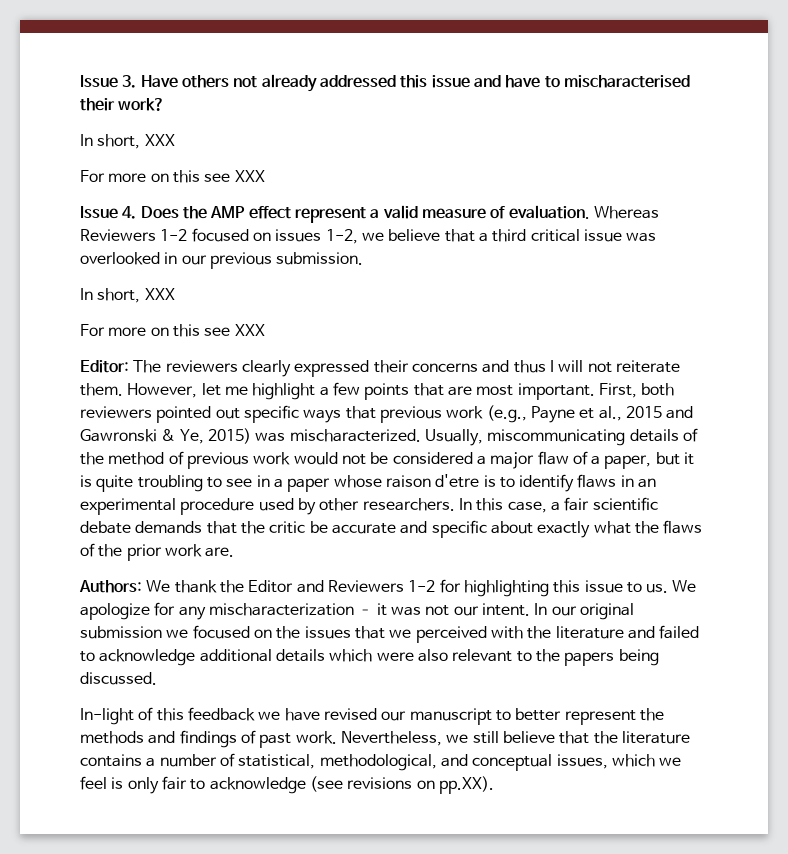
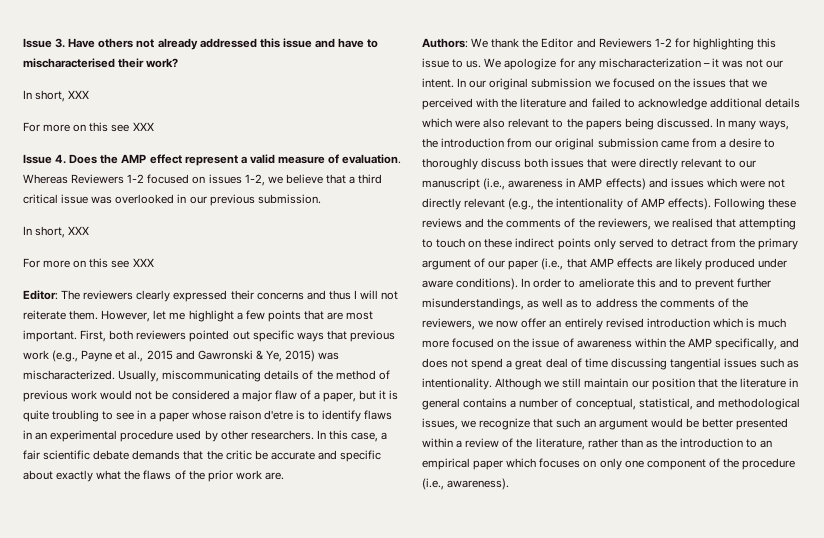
- In our original submission we focused on the issues that we perceived with the literature and failed to acknowledge additional details which were also relevant to the papers being discussed.
- In-light of this feedback we have revised our manuscript to better represent the methods and findings of past work. Nevertheless, we still believe that the literature contains a number of statistical, methodological, and conceptual issues, which we feel is only fair to acknowledge (see revisions on pp.XX).
+ In our original submission we focused on the issues that we perceived with the literature and failed to acknowledge additional details which were also relevant to the papers being discussed. In many ways, the introduction from our original submission came from a desire to thoroughly discuss both issues that were directly relevant to our manuscript (i.e., awareness in AMP effects) and issues which were not directly relevant (e.g., the intentionality of AMP effects). Following these reviews and the comments of the reviewers, we realised that attempting to touch on these indirect points only served to detract from the primary argument of our paper (i.e., that AMP effects are likely produced under aware conditions). In order to ameliorate this and to prevent further misunderstandings, as well as to address the comments of the reviewers, we now offer an entirely revised introduction which is much more focused on the issue of awareness within the AMP specifically, and does not spend a great deal of time discussing tangential issues such as intentionality. Although we still maintain our position that the literature in general contains a number of conceptual, statistical, and methodological issues, we recognize that such an argument would be better presented within a review of the literature, rather than as the introduction to an empirical paper which focuses on only one component of the procedure (i.e., awareness).

